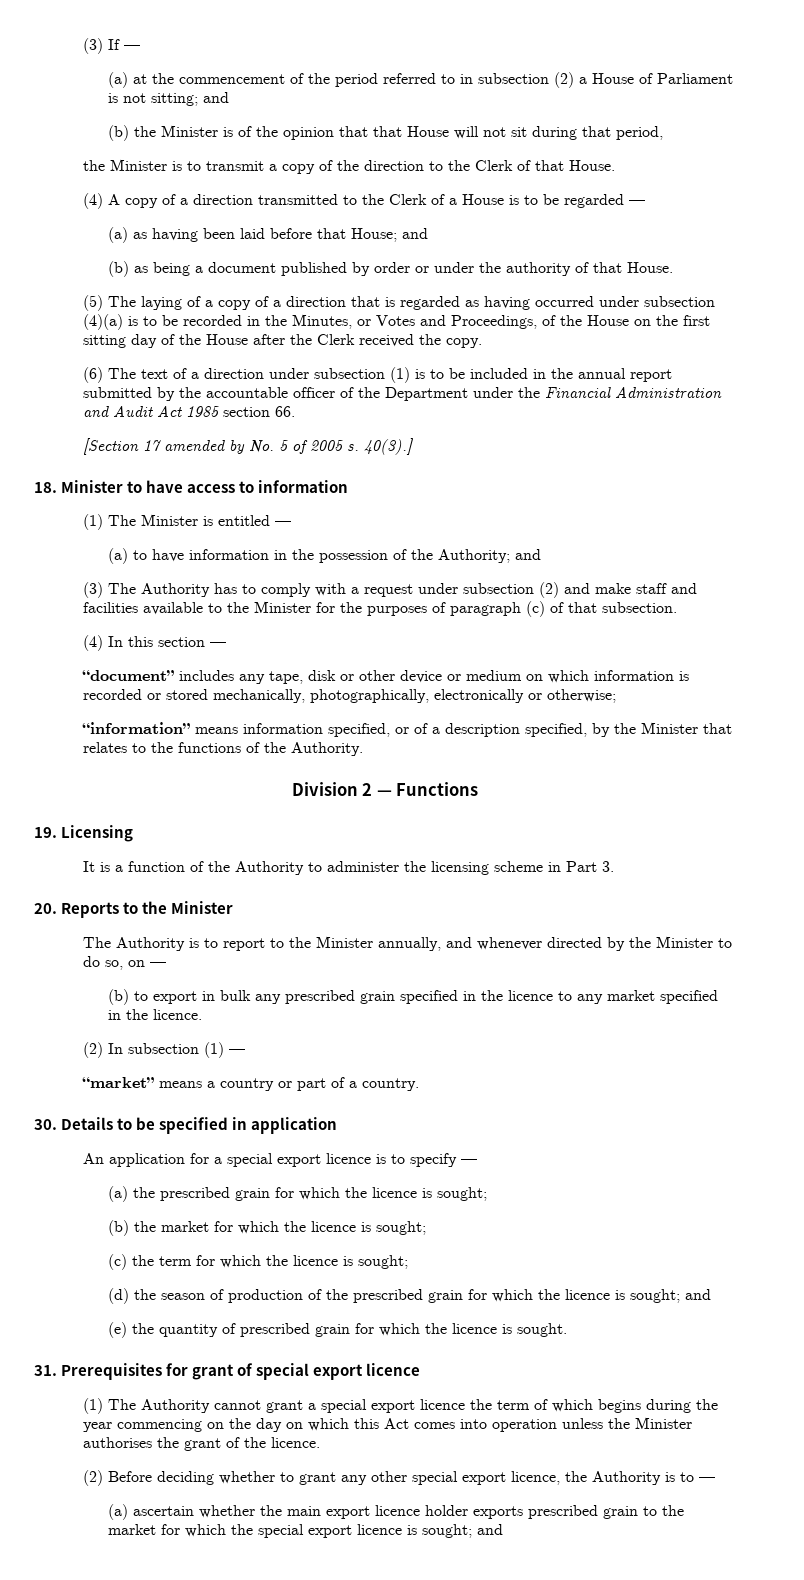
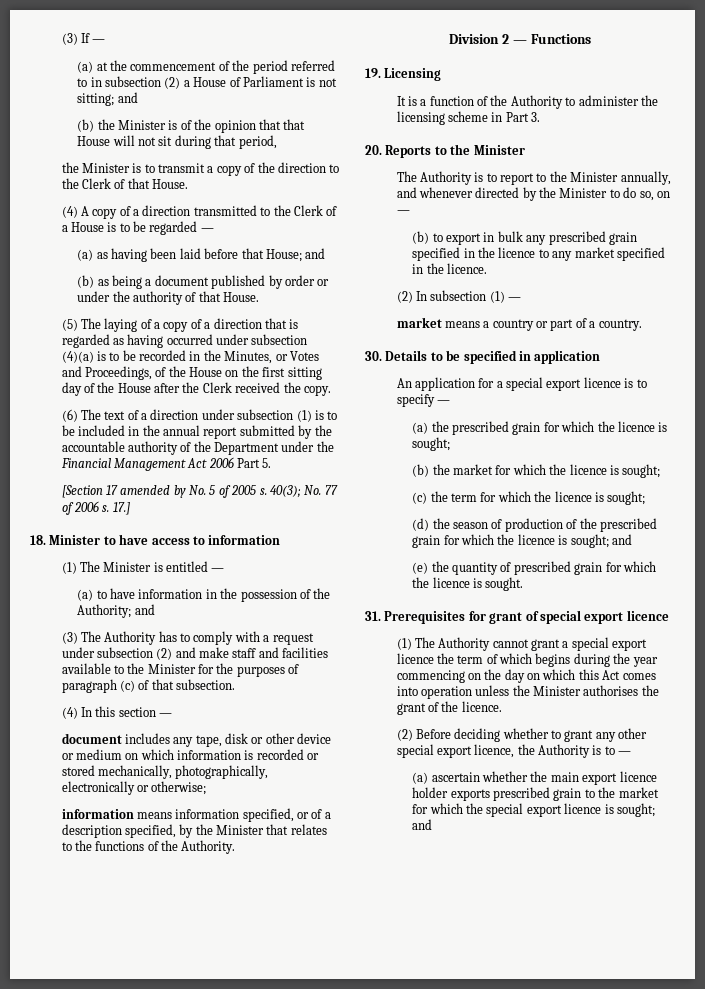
- (6) The text of a direction under subsection (1) is to be included in the annual report submitted by the accountable officer of the Department under the Financial Administration and Audit Act 1985 section 66.
+ (6) The text of a direction under subsection (1) is to be included in the annual report submitted by the accountable authority of the Department under the Financial Management Act 2006 Part 5.
- 40(3).]
+ 40(3); No. 77 of 2006 s. 17.]
- “document” includes any tape, disk or other device or medium on which information is recorded or stored mechanically, photographically, electronically or otherwise;
+ document includes any tape, disk or other device or medium on which information is recorded or stored mechanically, photographically, electronically or otherwise;
- “information” means information specified, or of a description specified, by the Minister that relates to the functions of the Authority.
+ information means information specified, or of a description specified, by the Minister that relates to the functions of the Authority.
- “market” means a country or part of a country.
+ market means a country or part of a country.

